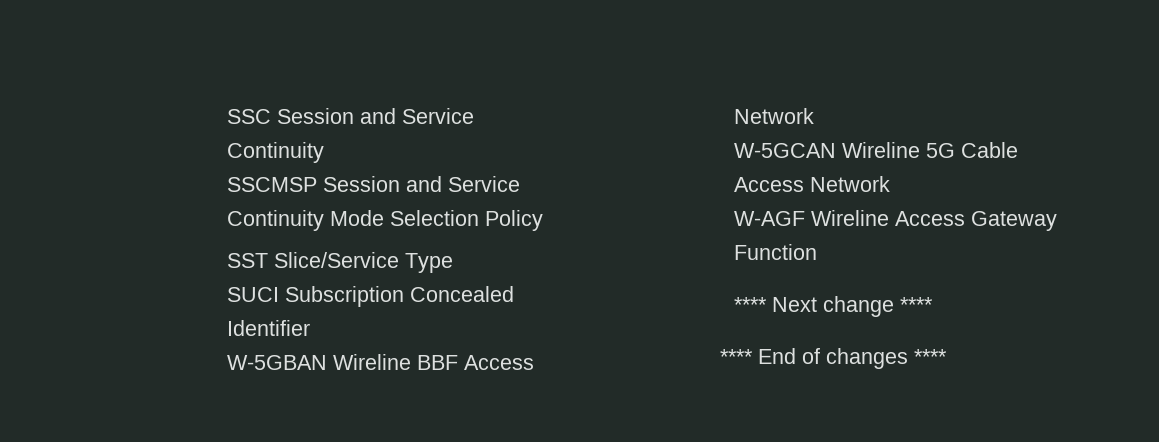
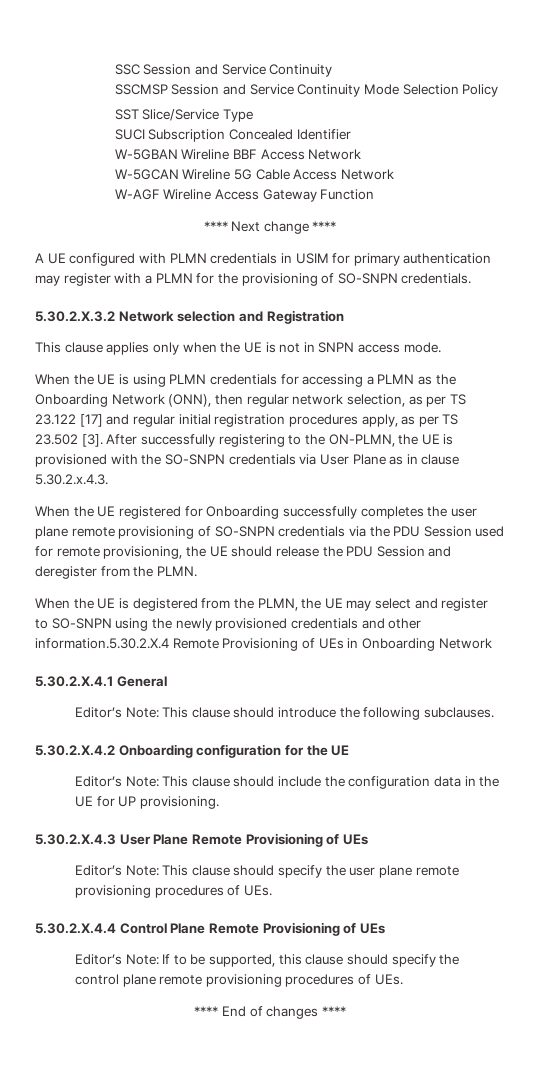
+ A UE configured with PLMN credentials in USIM for primary authentication may register with a PLMN for the provisioning of SO-SNPN credentials.
+ 5.30.2.X.3.2 Network selection and Registration
+ This clause applies only when the UE is not in SNPN access mode.
+ When the UE is using PLMN credentials for accessing a PLMN as the Onboarding Network (ONN), then regular network selection, as per TS 23.122 [17] and regular initial registration procedures apply, as per TS 23.502 [3]. After successfully registering to the ON-PLMN, the UE is provisioned with the SO-SNPN credentials via User Plane as in clause 5.30.2.x.4.3.
+ When the UE registered for Onboarding successfully completes the user plane remote provisioning of SO-SNPN credentials via the PDU Session used for remote provisioning, the UE should release the PDU Session and deregister from the PLMN.
+ When the UE is degistered from the PLMN, the UE may select and register to SO-SNPN using the newly provisioned credentials and other information.5.30.2.X.4 Remote Provisioning of UEs in Onboarding Network
+ 5.30.2.X.4.1 General
+ Editor’s Note: This clause should introduce the following subclauses.
+ 5.30.2.X.4.2 Onboarding configuration for the UE
+ Editor’s Note: This clause should include the configuration data in the UE for UP provisioning.
+ 5.30.2.X.4.3 User Plane Remote Provisioning of UEs
+ Editor’s Note: This clause should specify the user plane remote provisioning procedures of UEs.
+ 5.30.2.X.4.4 Control Plane Remote Provisioning of UEs
+ Editor’s Note: If to be supported, this clause should specify the control plane remote provisioning procedures of UEs.

